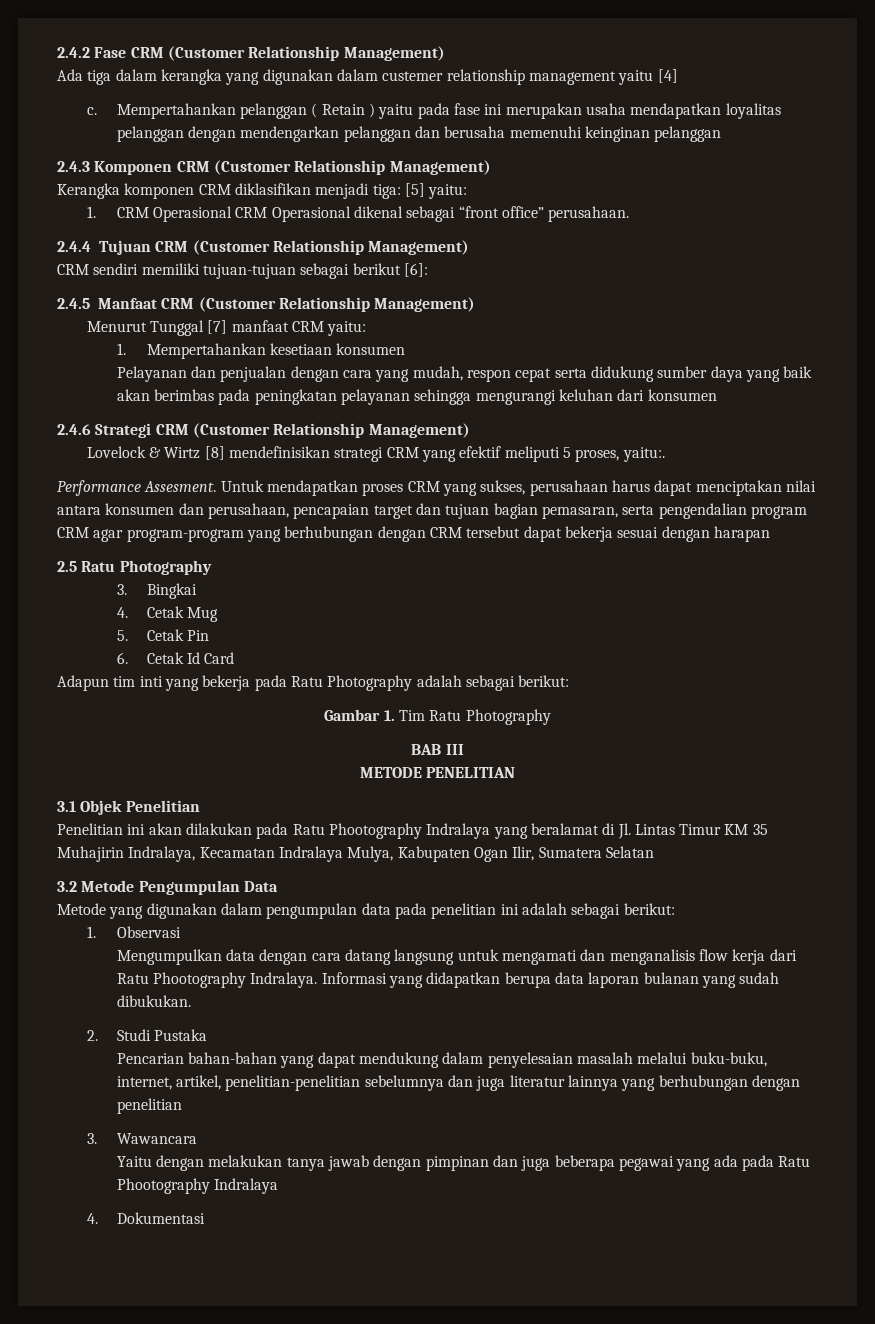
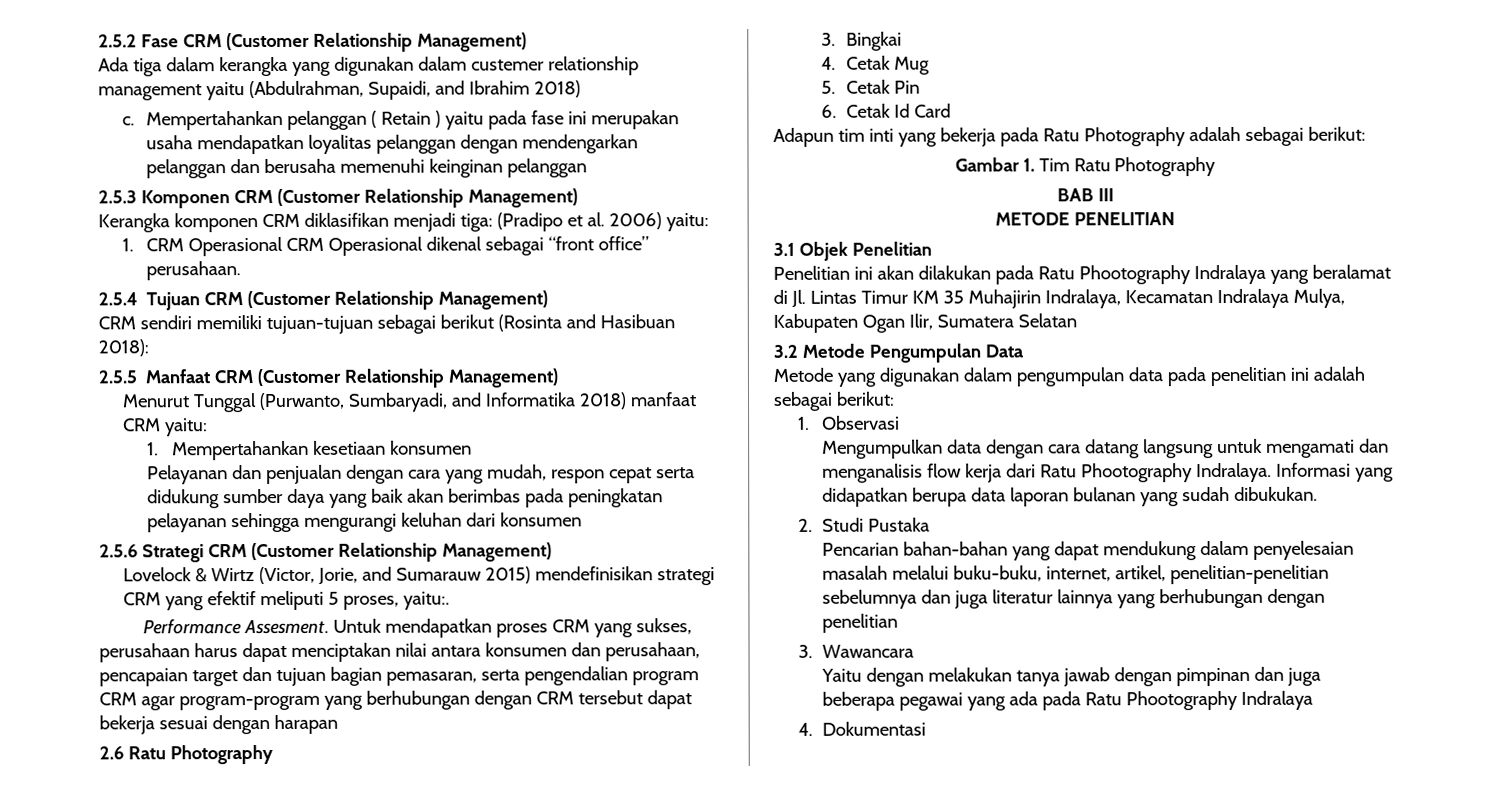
- 2.4.2 Fase CRM (Customer Relationship Management)
+ 2.5.2 Fase CRM (Customer Relationship Management)
- Ada tiga dalam kerangka yang digunakan dalam custemer relationship management yaitu [4]
+ Ada tiga dalam kerangka yang digunakan dalam custemer relationship management yaitu (Abdulrahman, Supaidi, and Ibrahim 2018)
- 2.4.3 Komponen CRM (Customer Relationship Management)
+ 2.5.3 Komponen CRM (Customer Relationship Management)
- Kerangka komponen CRM diklasifikan menjadi tiga: [5] yaitu:
+ Kerangka komponen CRM diklasifikan menjadi tiga: (Pradipo et al. 2006) yaitu:
- 2.4.4 Tujuan CRM (Customer Relationship Management)
+ 2.5.4 Tujuan CRM (Customer Relationship Management)
- CRM sendiri memiliki tujuan-tujuan sebagai berikut [6]:
- 2.4.5 Manfaat CRM (Customer Relationship Management)
+ CRM sendiri memiliki tujuan-tujuan sebagai berikut (Rosinta and Hasibuan 2018):
+ 2.5.5 Manfaat CRM (Customer Relationship Management)
- Menurut Tunggal [7] manfaat CRM yaitu:
+ Menurut Tunggal (Purwanto, Sumbaryadi, and Informatika 2018) manfaat CRM yaitu:
- 2.4.6 Strategi CRM (Customer Relationship Management)
+ 2.5.6 Strategi CRM (Customer Relationship Management)
- Lovelock & Wirtz [8] mendefinisikan strategi CRM yang efektif meliputi 5 proses, yaitu:.
+ Lovelock & Wirtz (Victor, Jorie, and Sumarauw 2015) mendefinisikan strategi CRM yang efektif meliputi 5 proses, yaitu:.
- 2.5 Ratu Photography
+ 2.6 Ratu Photography

